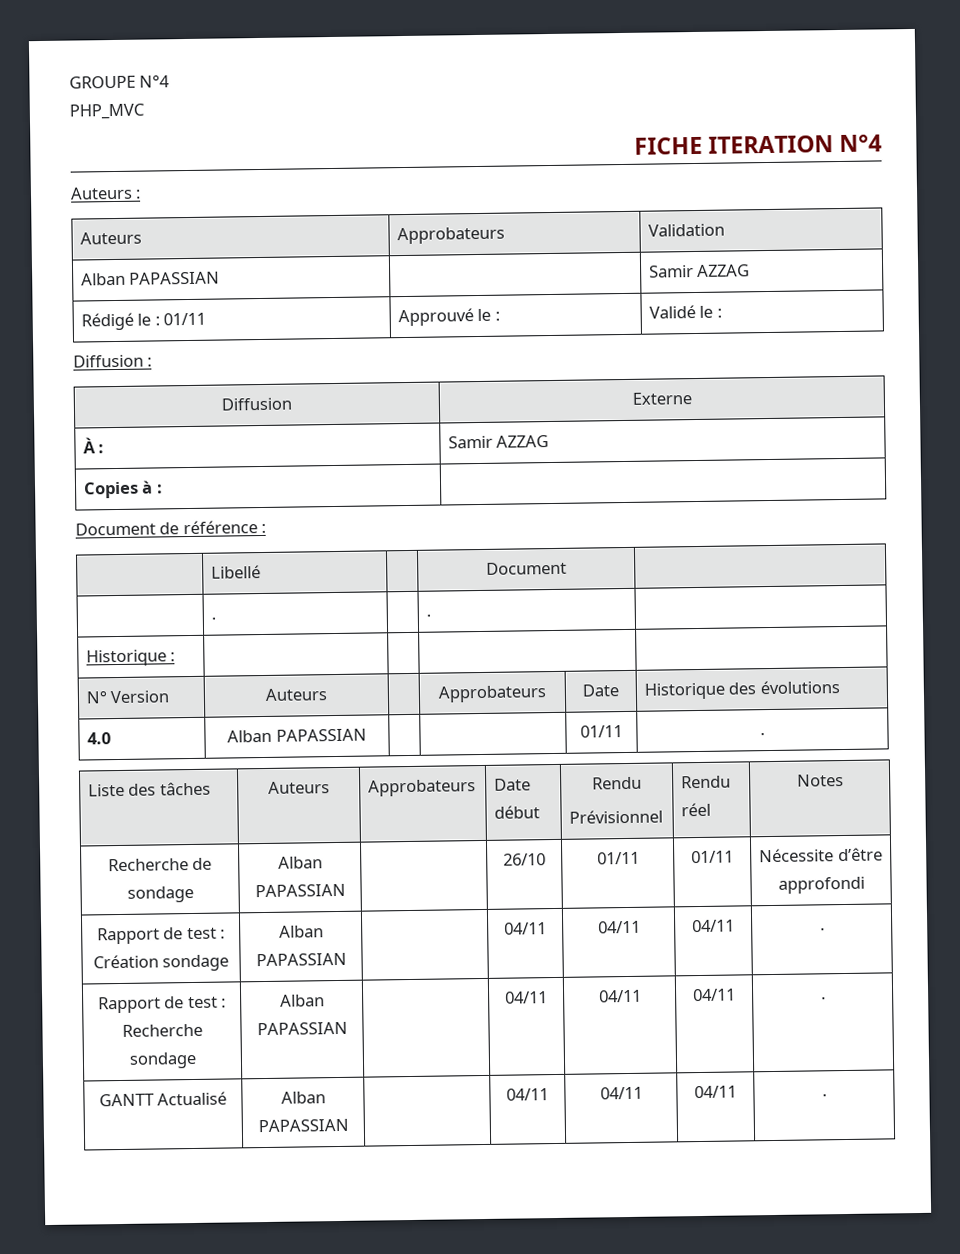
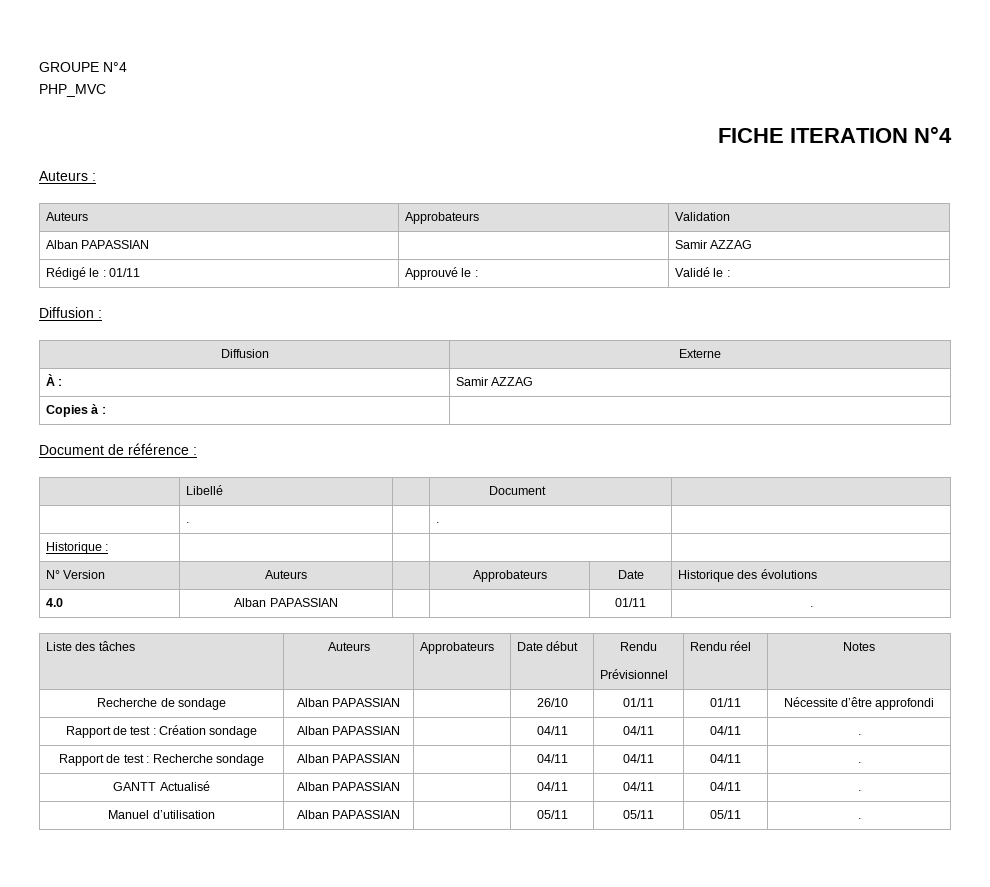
+ Manuel d’utilisation | Alban PAPASSIAN | | 05/11 | 05/11 | 05/11 | .

